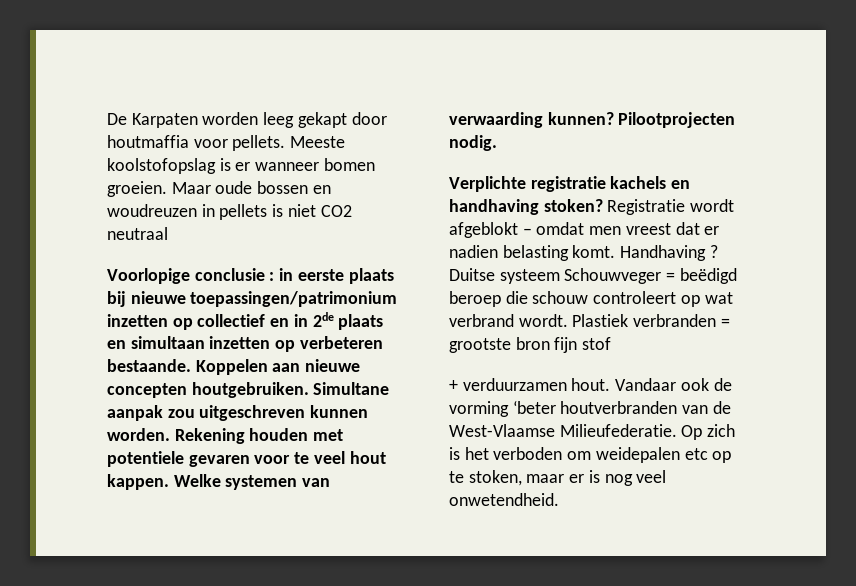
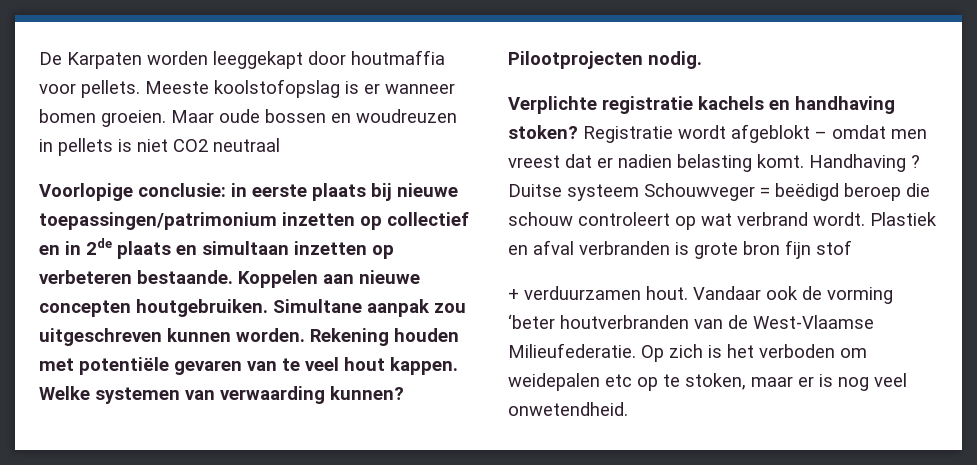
- De Karpaten worden leeg gekapt door houtmaffia voor pellets.
+ De Karpaten worden leeggekapt door houtmaffia voor pellets.
- Voorlopige conclusie : in eerste plaats bij nieuwe toepassingen/patrimonium inzetten op collectief en in 2de plaats en simultaan inzetten op verbeteren bestaande.
+ Voorlopige conclusie: in eerste plaats bij nieuwe toepassingen/patrimonium inzetten op collectief en in 2de plaats en simultaan inzetten op verbeteren bestaande.
- Rekening houden met potentiele gevaren voor te veel hout kappen.
+ Rekening houden met potentiële gevaren van te veel hout kappen.
- Plastiek verbranden = grootste bron fijn stof
+ Plastiek en afval verbranden is grote bron fijn stof

